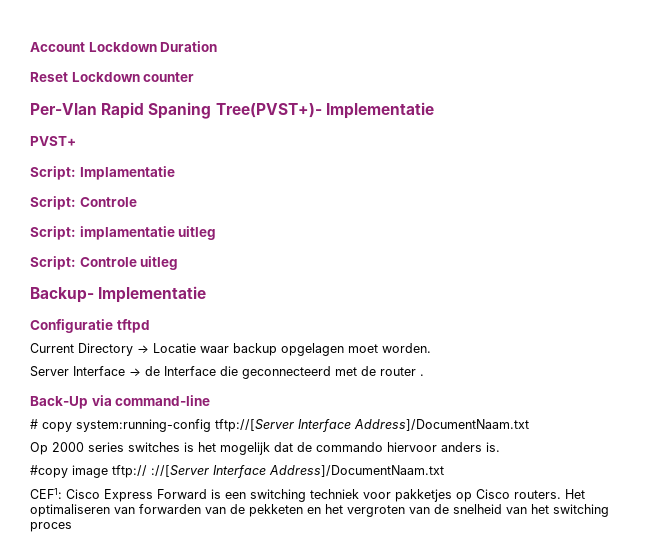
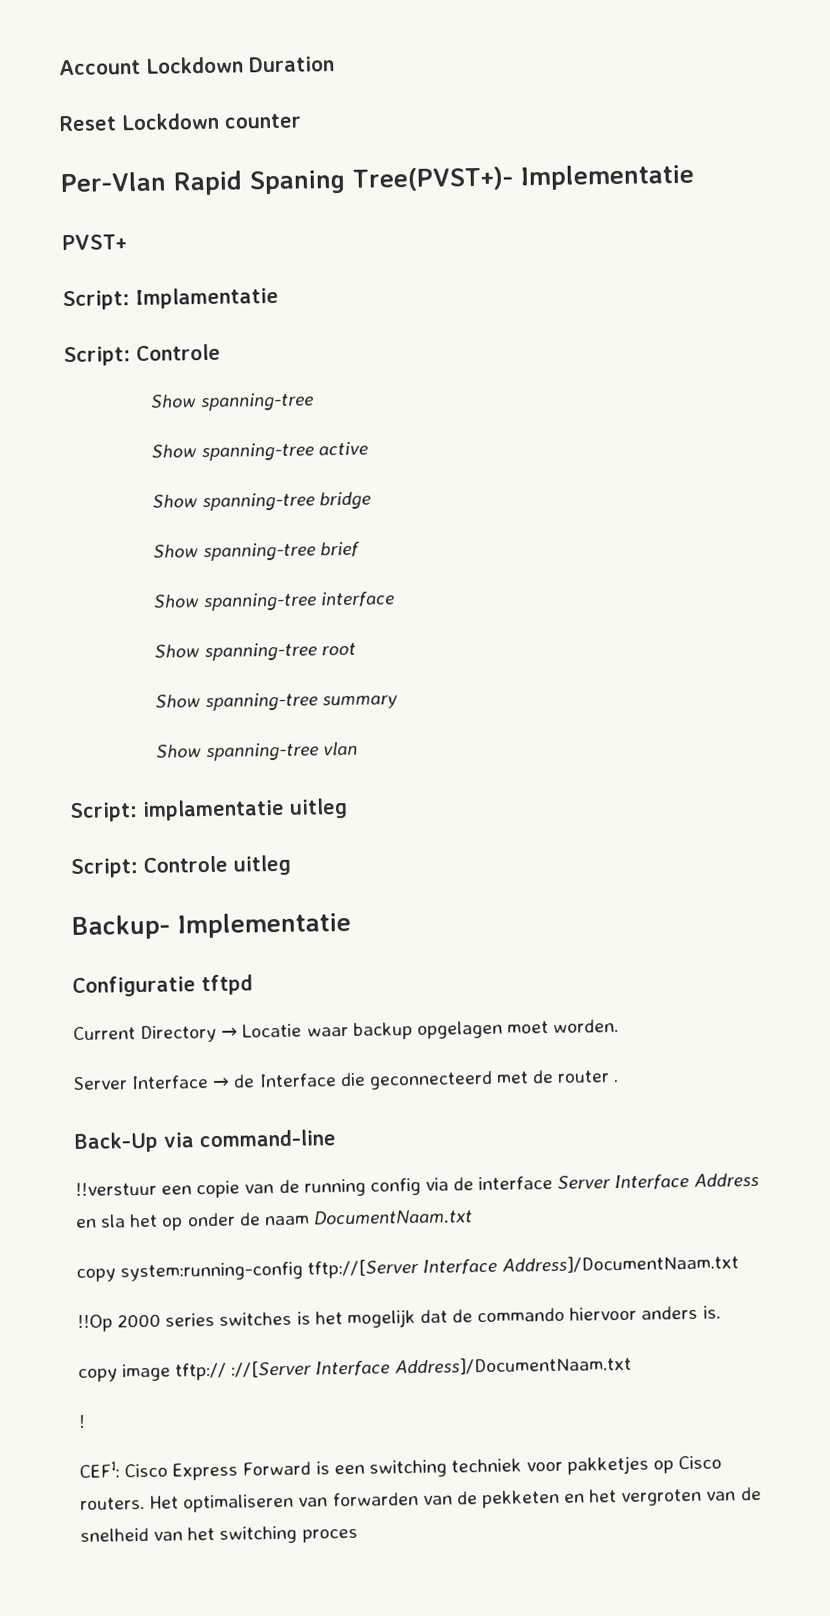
  Script: Implamentatie
  Script: Controle
+ Show spanning-tree
+ Show spanning-tree active
+ Show spanning-tree bridge
+ Show spanning-tree brief
+ Show spanning-tree interface
+ Show spanning-tree root
+ Show spanning-tree summary
+ Show spanning-tree vlan
- # copy system:running-config tftp://[Server Interface Address]/DocumentNaam.txt
+ !!verstuur een copie van de running config via de interface Server Interface Address en sla het op onder de naam DocumentNaam.txt
+ copy system:running-config tftp://[Server Interface Address]/DocumentNaam.txt
- Op 2000 series switches is het mogelijk dat de commando hiervoor anders is.
+ !!Op 2000 series switches is het mogelijk dat de commando hiervoor anders is.
- #copy image tftp:// ://[Server Interface Address]/DocumentNaam.txt
+ copy image tftp:// ://[Server Interface Address]/DocumentNaam.txt
+ !

